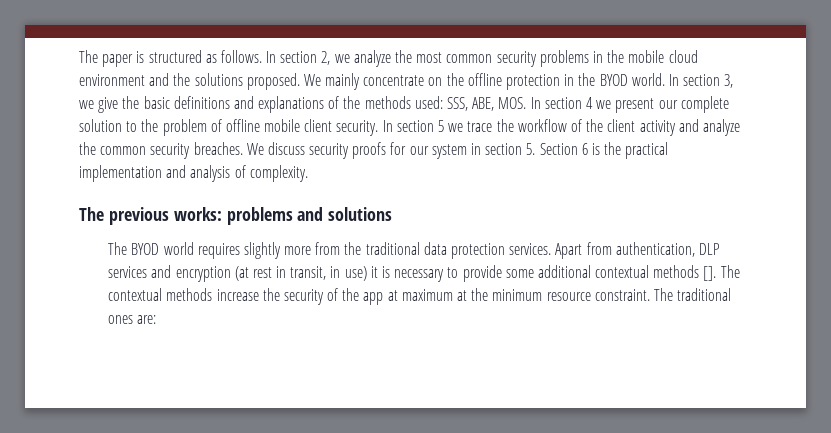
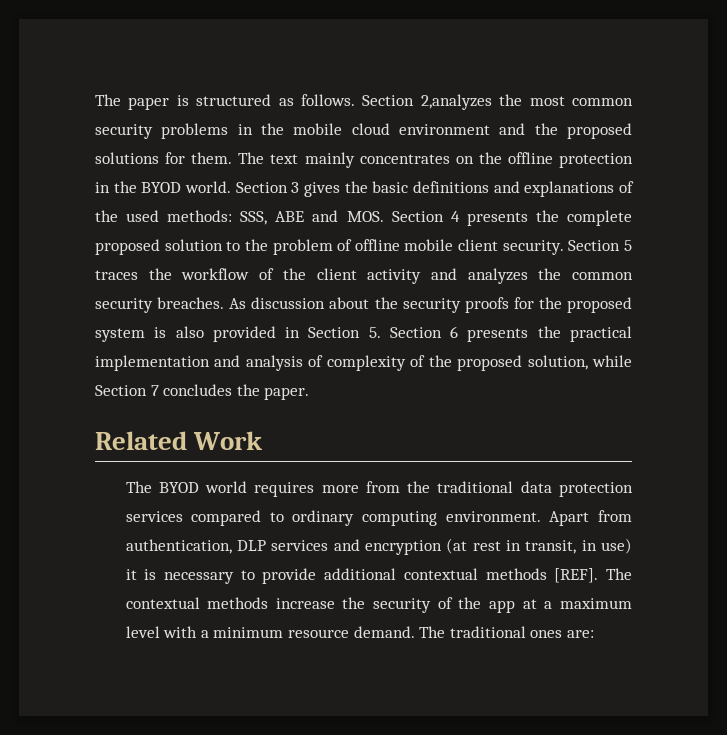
- In section 2, we analyze the most common security problems in the mobile cloud environment and the solutions proposed. We mainly concentrate on the offline protection in the BYOD world.
+ Section 2,analyzes the most common security problems in the mobile cloud environment and the proposed solutions for them. The text mainly concentrates on the offline protection in the BYOD world.
- In section 3, we give the basic definitions and explanations of the methods used: SSS, ABE, MOS. In section 4 we present our complete solution to the problem of offline mobile client security.
+ Section 3 gives the basic definitions and explanations of the used methods: SSS, ABE and MOS. Section 4 presents the complete proposed solution to the problem of offline mobile client security.
- In section 5 we trace the workflow of the client activity and analyze the common security breaches.
+ Section 5 traces the workflow of the client activity and analyzes the common security breaches.
- We discuss security proofs for our system in section 5. Section 6 is the practical implementation and analysis of complexity.
- The previous works: problems and solutions
+ As discussion about the security proofs for the proposed system is also provided in Section 5. Section 6 presents the practical implementation and analysis of complexity of the proposed solution, while Section 7 concludes the paper.
+ Related Work
- The BYOD world requires slightly more from the traditional data protection services.
+ The BYOD world requires more from the traditional data protection services compared to ordinary computing environment.
- Apart from authentication, DLP services and encryption (at rest in transit, in use) it is necessary to provide some additional contextual methods [].
+ Apart from authentication, DLP services and encryption (at rest in transit, in use) it is necessary to provide additional contextual methods [REF].
- The contextual methods increase the security of the app at maximum at the minimum resource constraint.
+ The contextual methods increase the security of the app at a maximum level with a minimum resource demand.

